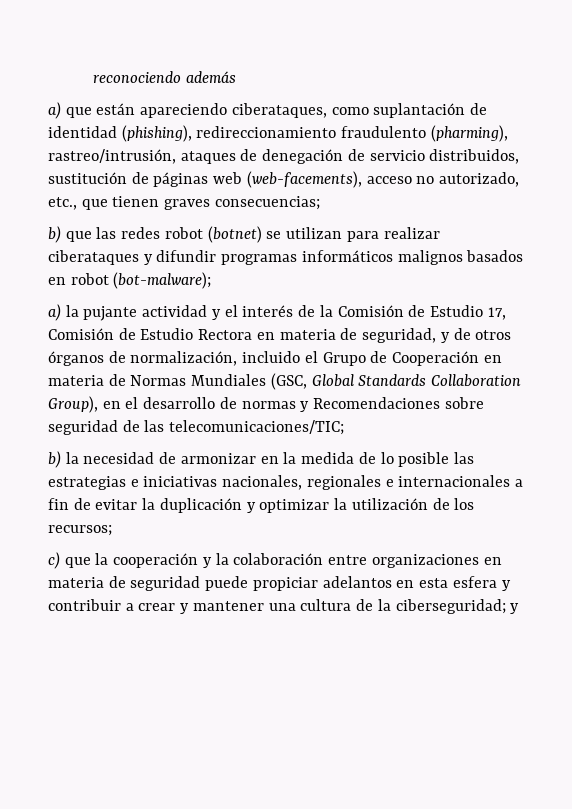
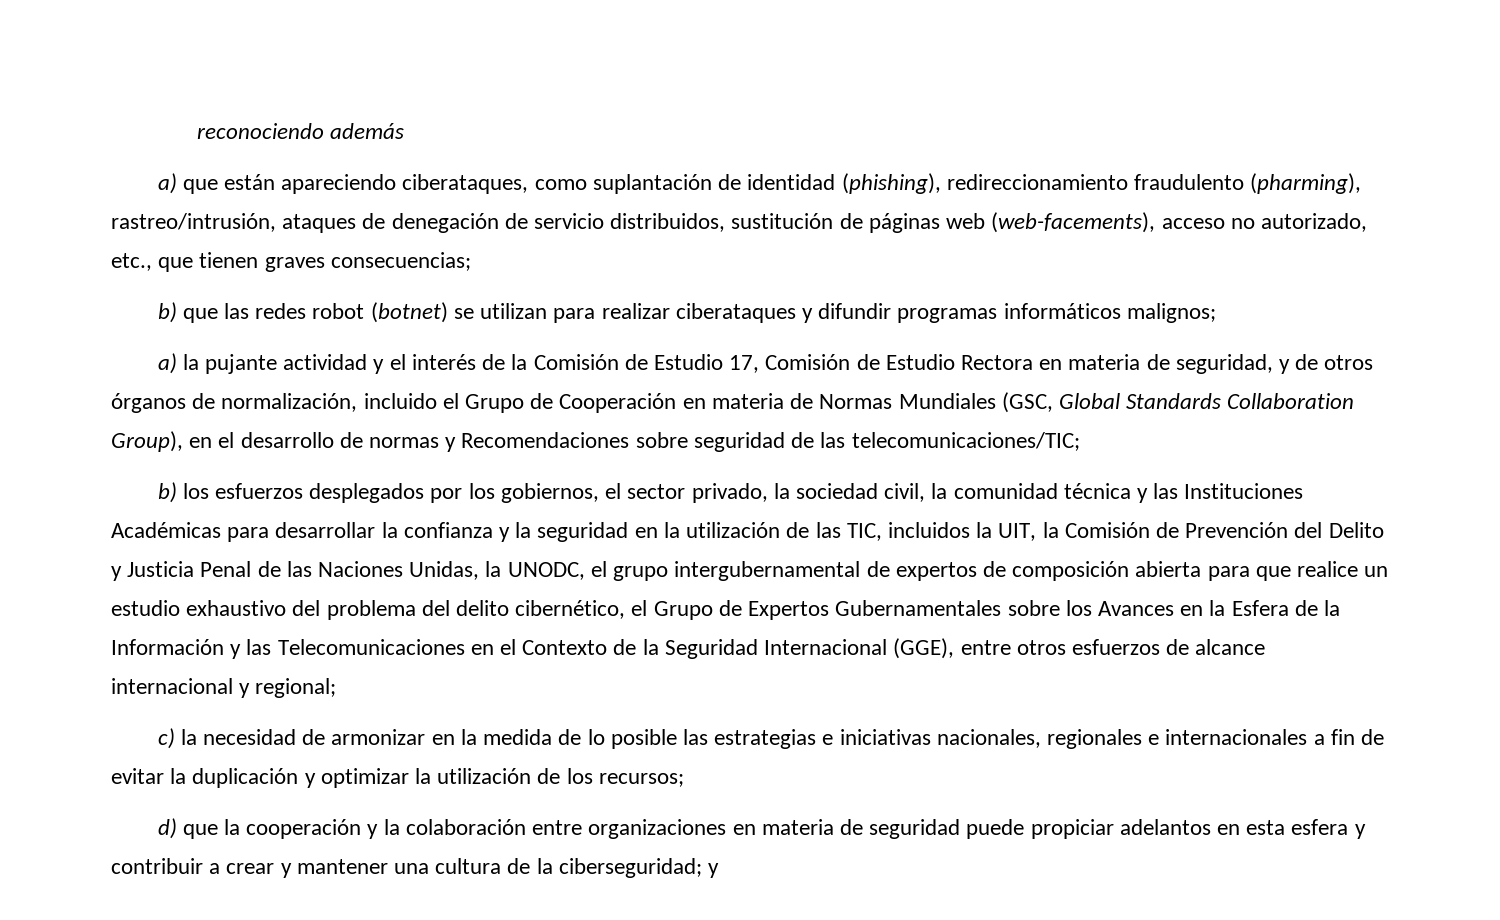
- b) que las redes robot (botnet) se utilizan para realizar ciberataques y difundir programas informáticos malignos basados en robot (bot-malware);
+ b) que las redes robot (botnet) se utilizan para realizar ciberataques y difundir programas informáticos malignos;
- b) la necesidad de armonizar en la medida de lo posible las estrategias e iniciativas nacionales, regionales e internacionales a fin de evitar la duplicación y optimizar la utilización de los recursos;
+ b) los esfuerzos desplegados por los gobiernos, el sector privado, la sociedad civil, la comunidad técnica y las Instituciones Académicas para desarrollar la confianza y la seguridad en la utilización de las TIC, incluidos la UIT, la Comisión de Prevención del Delito y Justicia Penal de las Naciones Unidas, la UNODC, el grupo intergubernamental de expertos de composición abierta para que realice un estudio exhaustivo del problema del delito cibernético, el Grupo de Expertos Gubernamentales sobre los Avances en la Esfera de la Información y las Telecomunicaciones en el Contexto de la Seguridad Internacional (GGE), entre otros esfuerzos de alcance internacional y regional;
+ c) la necesidad de armonizar en la medida de lo posible las estrategias e iniciativas nacionales, regionales e internacionales a fin de evitar la duplicación y optimizar la utilización de los recursos;
- c) que la cooperación y la colaboración entre organizaciones en materia de seguridad puede propiciar adelantos en esta esfera y contribuir a crear y mantener una cultura de la ciberseguridad; y
+ d) que la cooperación y la colaboración entre organizaciones en materia de seguridad puede propiciar adelantos en esta esfera y contribuir a crear y mantener una cultura de la ciberseguridad; y

